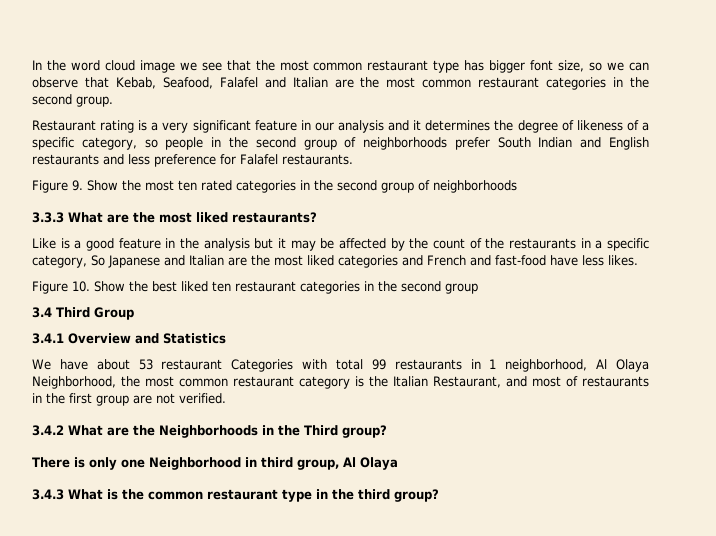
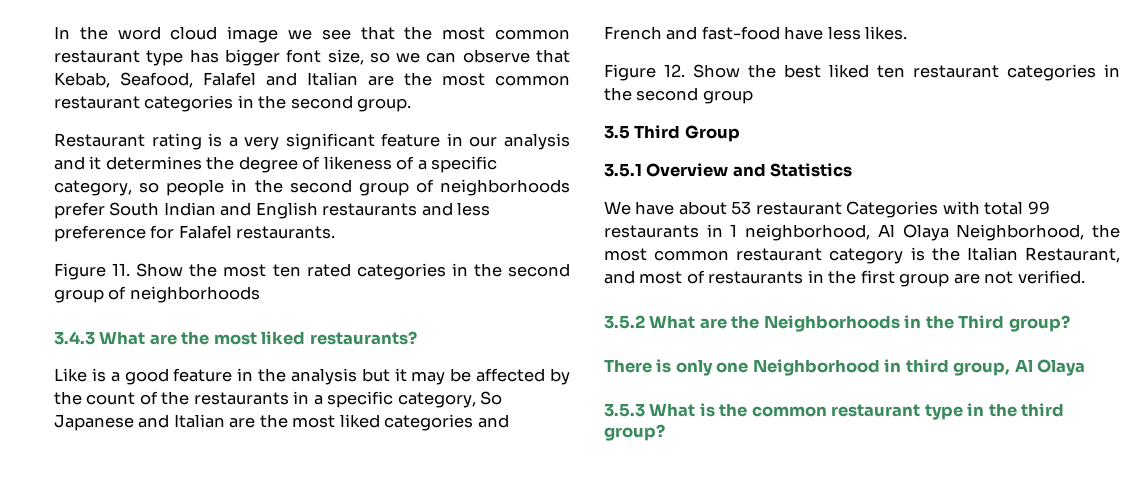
- Figure 9. Show the most ten rated categories in the second group of neighborhoods
+ Figure 11. Show the most ten rated categories in the second group of neighborhoods
- 3.3.3 What are the most liked restaurants?
+ 3.4.3 What are the most liked restaurants?
- Figure 10. Show the best liked ten restaurant categories in the second group
+ Figure 12. Show the best liked ten restaurant categories in the second group
- 3.4 Third Group
+ 3.5 Third Group
- 3.4.1 Overview and Statistics
+ 3.5.1 Overview and Statistics
- 3.4.2 What are the Neighborhoods in the Third group?
+ 3.5.2 What are the Neighborhoods in the Third group?
- 3.4.3 What is the common restaurant type in the third group?
+ 3.5.3 What is the common restaurant type in the third group?

